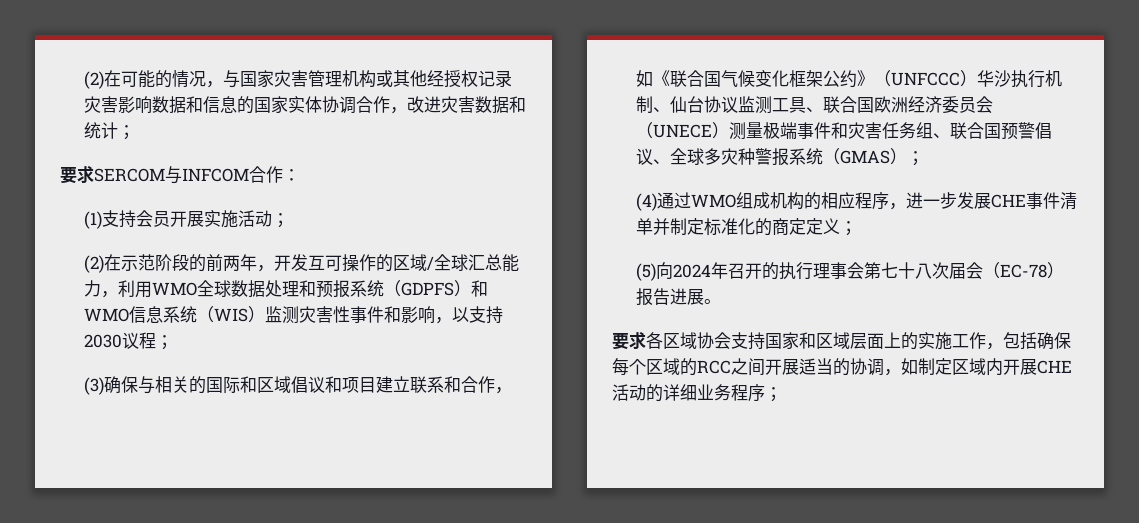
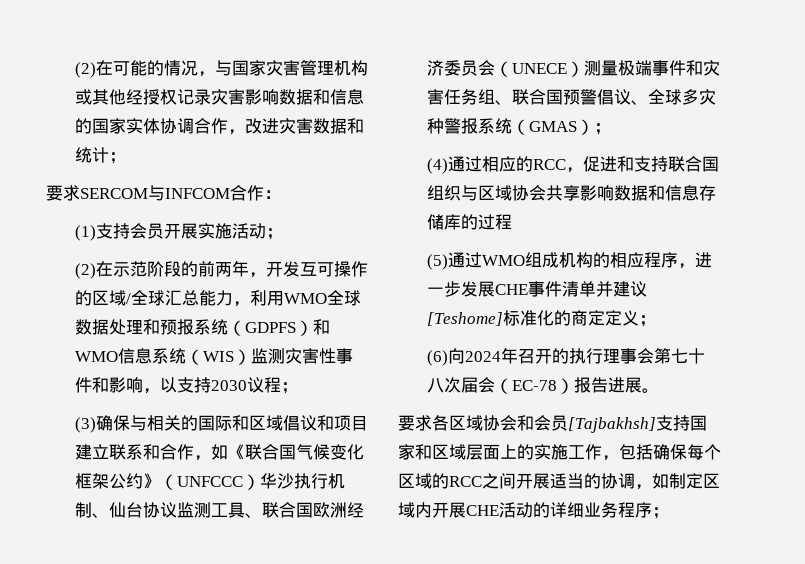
- (4)通过WMO组成机构的相应程序，进一步发展CHE事件清单并制定标准化的商定定义；
+ (4)通过相应的RCC，促进和支持联合国组织与区域协会共享影响数据和信息存储库的过程
+ (5)通过WMO组成机构的相应程序，进一步发展CHE事件清单并建议[Teshome]标准化的商定定义；
- (5)向2024年召开的执行理事会第七十八次届会（EC-78）报告进展。
+ (6)向2024年召开的执行理事会第七十八次届会（EC-78）报告进展。
- 要求各区域协会支持国家和区域层面上的实施工作，包括确保每个区域的RCC之间开展适当的协调，如制定区域内开展CHE活动的详细业务程序；
+ 要求各区域协会和会员[Tajbakhsh]支持国家和区域层面上的实施工作，包括确保每个区域的RCC之间开展适当的协调，如制定区域内开展CHE活动的详细业务程序；

